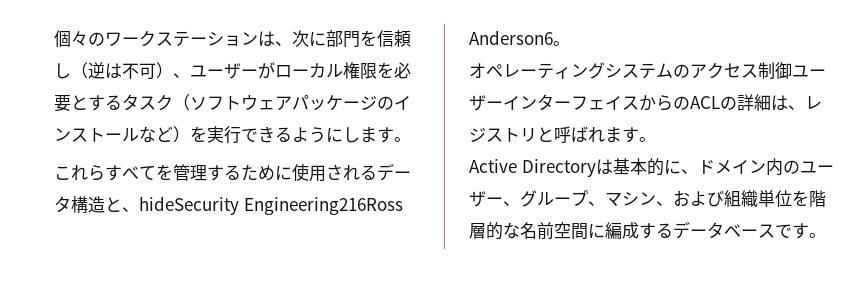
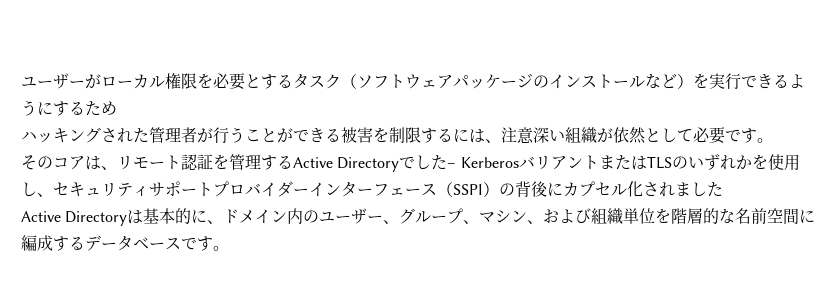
- 個々のワークステーションは、次に部門を信頼し（逆は不可）、ユーザーがローカル権限を必要とするタスク（ソフトウェアパッケージのインストールなど）を実行できるようにします。
- これらすべてを管理するために使用されるデータ構造と、hideSecurity Engineering216Ross Anderson6。
- オペレーティングシステムのアクセス制御ユーザーインターフェイスからのACLの詳細は、レジストリと呼ばれます。
+ ユーザーがローカル権限を必要とするタスク（ソフトウェアパッケージのインストールなど）を実行できるようにするため
+ ハッキングされた管理者が行うことができる被害を制限するには、注意深い組織が依然として必要です。
+ そのコアは、リモート認証を管理するActive Directoryでした– KerberosバリアントまたはTLSのいずれかを使用し、セキュリティサポートプロバイダーインターフェース（SSPI）の背後にカプセル化されました

